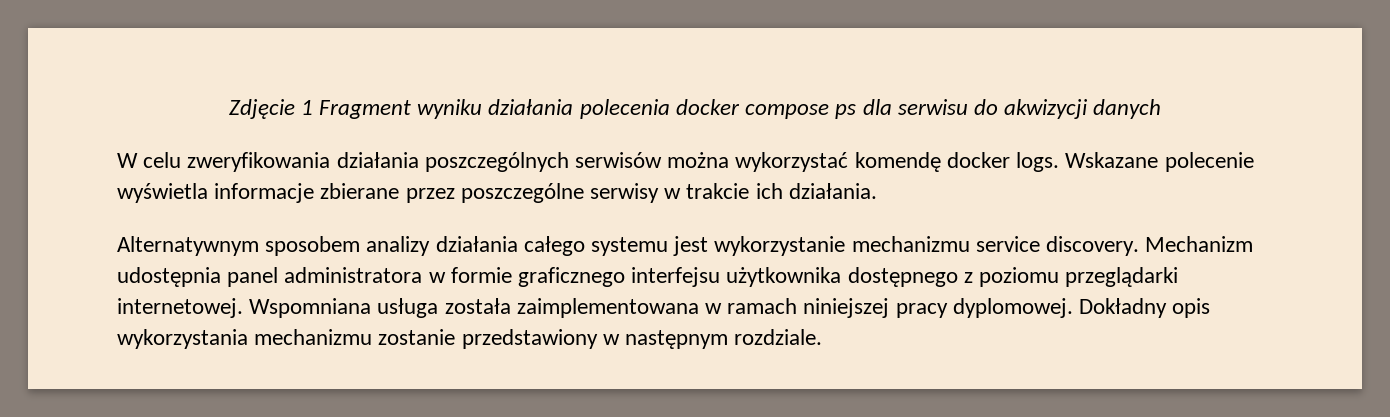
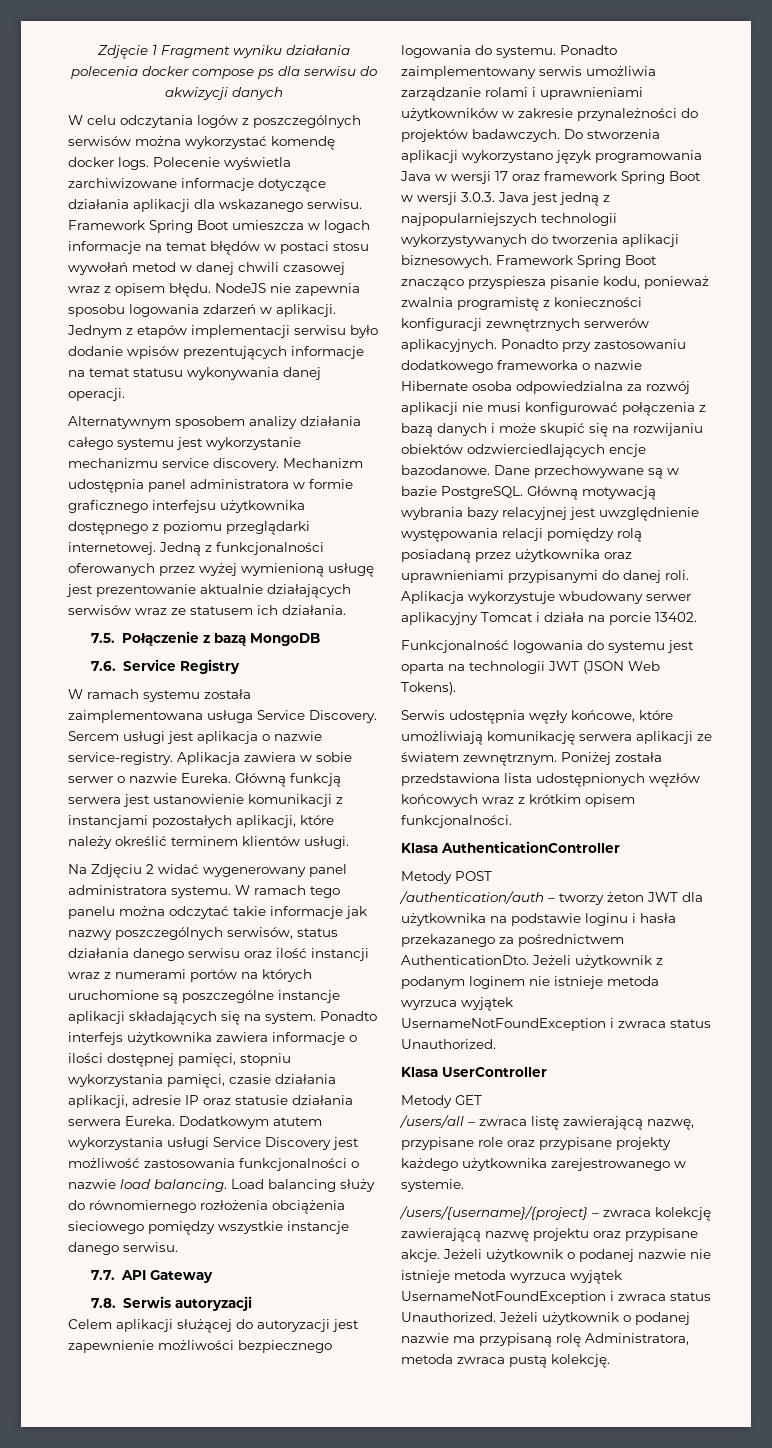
- W celu zweryfikowania działania poszczególnych serwisów można wykorzystać komendę docker logs.
+ W celu odczytania logów z poszczególnych serwisów można wykorzystać komendę docker logs.
- Wskazane polecenie wyświetla informacje zbierane przez poszczególne serwisy w trakcie ich działania.
+ Polecenie wyświetla zarchiwizowane informacje dotyczące działania aplikacji dla wskazanego serwisu. Framework Spring Boot umieszcza w logach informacje na temat błędów w postaci stosu wywołań metod w danej chwili czasowej wraz z opisem błędu. NodeJS nie zapewnia sposobu logowania zdarzeń w aplikacji. Jednym z etapów implementacji serwisu było dodanie wpisów prezentujących informacje na temat statusu wykonywania danej operacji.
- Wspomniana usługa została zaimplementowana w ramach niniejszej pracy dyplomowej. Dokładny opis wykorzystania mechanizmu zostanie przedstawiony w następnym rozdziale.
+ Jedną z funkcjonalności oferowanych przez wyżej wymienioną usługę jest prezentowanie aktualnie działających serwisów wraz ze statusem ich działania.
+ 7.5. Połączenie z bazą MongoDB
+ 7.6. Service Registry
+ W ramach systemu została zaimplementowana usługa Service Discovery. Sercem usługi jest aplikacja o nazwie service-registry. Aplikacja zawiera w sobie serwer o nazwie Eureka. Główną funkcją serwera jest ustanowienie komunikacji z instancjami pozostałych aplikacji, które należy określić terminem klientów usługi.
+ Na Zdjęciu 2 widać wygenerowany panel administratora systemu. W ramach tego panelu można odczytać takie informacje jak nazwy poszczególnych serwisów, status działania danego serwisu oraz ilość instancji wraz z numerami portów na których uruchomione są poszczególne instancje aplikacji składających się na system. Ponadto interfejs użytkownika zawiera informacje o ilości dostępnej pamięci, stopniu wykorzystania pamięci, czasie działania aplikacji, adresie IP oraz statusie działania serwera Eureka. Dodatkowym atutem wykorzystania usługi Service Discovery jest możliwość zastosowania funkcjonalności o nazwie load balancing. Load balancing służy do równomiernego rozłożenia obciążenia sieciowego pomiędzy wszystkie instancje danego serwisu.
+ 7.7. API Gateway
+ 7.8. Serwis autoryzacji
+ Celem aplikacji służącej do autoryzacji jest zapewnienie możliwości bezpiecznego logowania do systemu. Ponadto zaimplementowany serwis umożliwia zarządzanie rolami i uprawnieniami użytkowników w zakresie przynależności do projektów badawczych. Do stworzenia aplikacji wykorzystano język programowania Java w wersji 17 oraz framework Spring Boot w wersji 3.0.3. Java jest jedną z najpopularniejszych technologii wykorzystywanych do tworzenia aplikacji biznesowych. Framework Spring Boot znacząco przyspiesza pisanie kodu, ponieważ zwalnia programistę z konieczności konfiguracji zewnętrznych serwerów aplikacyjnych. Ponadto przy zastosowaniu dodatkowego frameworka o nazwie Hibernate osoba odpowiedzialna za rozwój aplikacji nie musi konfigurować połączenia z bazą danych i może skupić się na rozwijaniu obiektów odzwierciedlających encje bazodanowe. Dane przechowywane są w bazie PostgreSQL. Główną motywacją wybrania bazy relacyjnej jest uwzględnienie występowania relacji pomiędzy rolą posiadaną przez użytkownika oraz uprawnieniami przypisanymi do danej roli. Aplikacja wykorzystuje wbudowany serwer aplikacyjny Tomcat i działa na porcie 13402.
+ Funkcjonalność logowania do systemu jest oparta na technologii JWT (JSON Web Tokens).
+ Serwis udostępnia węzły końcowe, które umożliwiają komunikację serwera aplikacji ze światem zewnętrznym. Poniżej została przedstawiona lista udostępnionych węzłów końcowych wraz z krótkim opisem funkcjonalności.
+ Klasa AuthenticationController
+ Metody POST
+ /authentication/auth – tworzy żeton JWT dla użytkownika na podstawie loginu i hasła przekazanego za pośrednictwem AuthenticationDto. Jeżeli użytkownik z podanym loginem nie istnieje metoda wyrzuca wyjątek UsernameNotFoundException i zwraca status Unauthorized.
+ Klasa UserController
+ Metody GET
+ /users/all – zwraca listę zawierającą nazwę, przypisane role oraz przypisane projekty każdego użytkownika zarejestrowanego w systemie.
+ /users/{username}/{project} – zwraca kolekcję zawierającą nazwę projektu oraz przypisane akcje. Jeżeli użytkownik o podanej nazwie nie istnieje metoda wyrzuca wyjątek UsernameNotFoundException i zwraca status Unauthorized. Jeżeli użytkownik o podanej nazwie ma przypisaną rolę Administratora, metoda zwraca pustą kolekcję.

